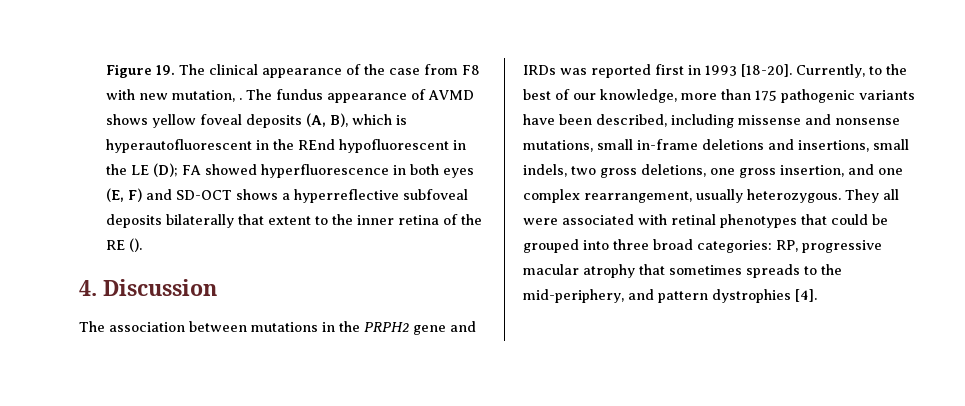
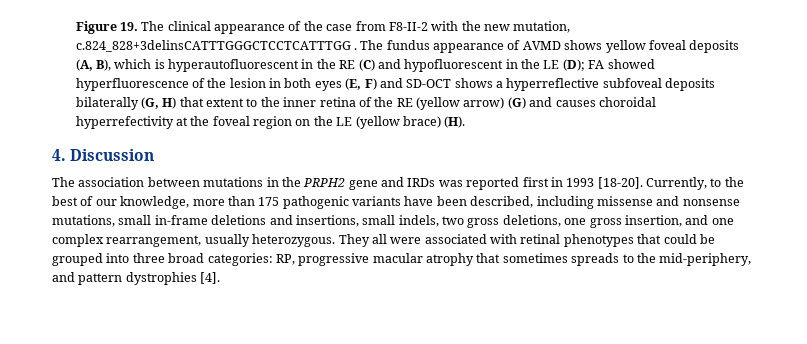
- Figure 19. The clinical appearance of the case from F8 with new mutation, .
+ Figure 19. The clinical appearance of the case from F8-II-2 with the new mutation, c.824_828+3delinsCATTTGGGCTCCTCATTTGG .
- The fundus appearance of AVMD shows yellow foveal deposits (A, B), which is hyperautofluorescent in the REnd hypofluorescent in the LE (D); FA showed hyperfluorescence in both eyes (E, F) and SD-OCT shows a hyperreflective subfoveal deposits bilaterally that extent to the inner retina of the RE ().
+ The fundus appearance of AVMD shows yellow foveal deposits (A, B), which is hyperautofluorescent in the RE (C) and hypofluorescent in the LE (D); FA showed hyperfluorescence of the lesion in both eyes (E, F) and SD-OCT shows a hyperreflective subfoveal deposits bilaterally (G, H) that extent to the inner retina of the RE (yellow arrow) (G) and causes choroidal hyperrefectivity at the foveal region on the LE (yellow brace) (H).

